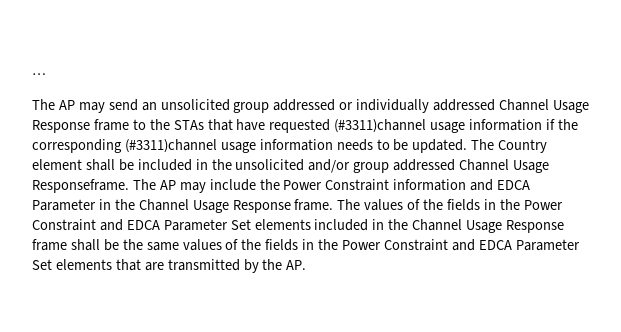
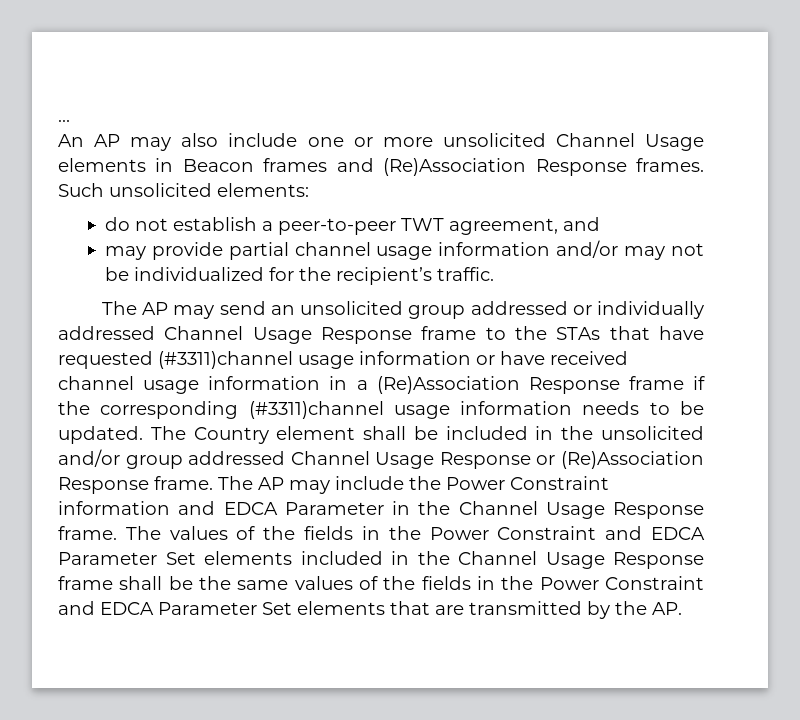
+ An AP may also include one or more unsolicited Channel Usage elements in Beacon frames and (Re)Association Response frames. Such unsolicited elements:
+ do not establish a peer-to-peer TWT agreement, and
+ may provide partial channel usage information and/or may not be individualized for the recipient’s traffic.
- The AP may send an unsolicited group addressed or individually addressed Channel Usage Response frame to the STAs that have requested (#3311)channel usage information if the corresponding (#3311)channel usage information needs to be updated.
+ The AP may send an unsolicited group addressed or individually addressed Channel Usage Response frame to the STAs that have requested (#3311)channel usage information or have received channel usage information in a (Re)Association Response frame if the corresponding (#3311)channel usage information needs to be updated.
- The Country element shall be included in the unsolicited and/or group addressed Channel Usage Responseframe.
+ The Country element shall be included in the unsolicited and/or group addressed Channel Usage Response or (Re)Association Response frame.

